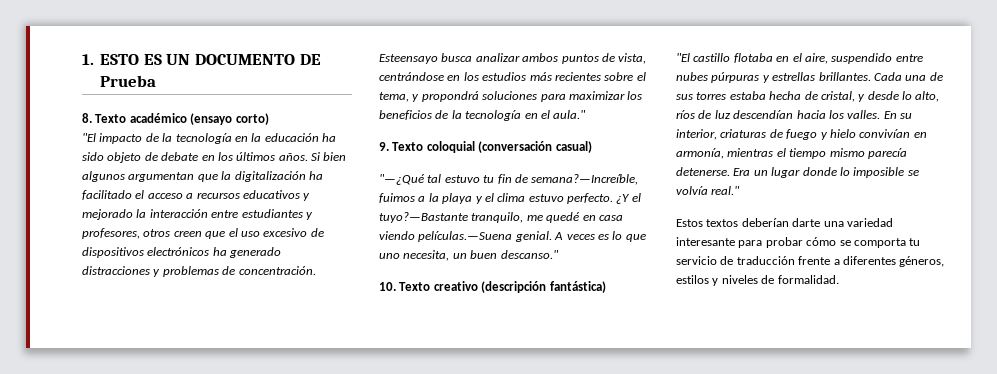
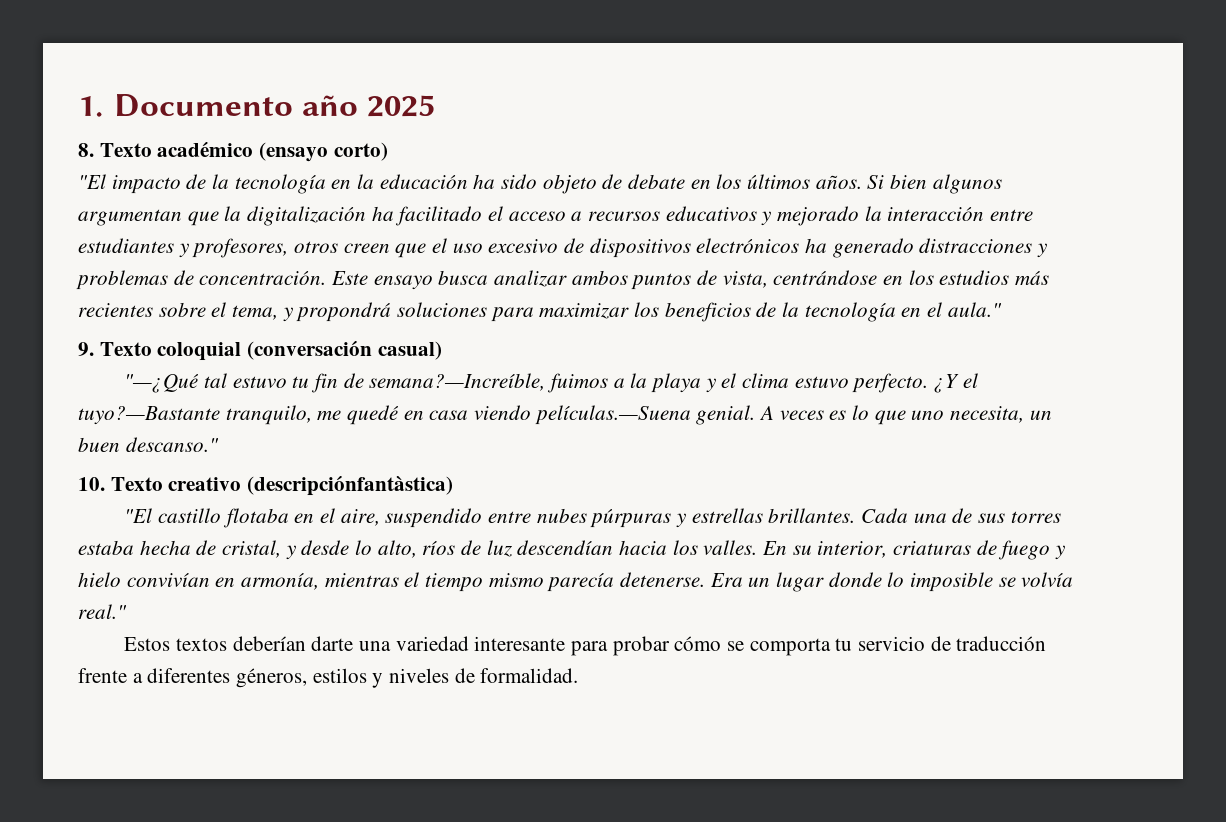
- 1. ESTO ES UN DOCUMENTO DE Prueba
+ 1. Documento año 2025
- Esteensayo busca analizar ambos puntos de vista, centrándose en los estudios más recientes sobre el tema, y propondrá soluciones para maximizar los beneficios de la tecnología en el aula."
+ Este ensayo busca analizar ambos puntos de vista, centrándose en los estudios más recientes sobre el tema, y propondrá soluciones para maximizar los beneficios de la tecnología en el aula."
- 10. Texto creativo (descripción fantástica)
+ 10. Texto creativo (descripciónfantàstica)

